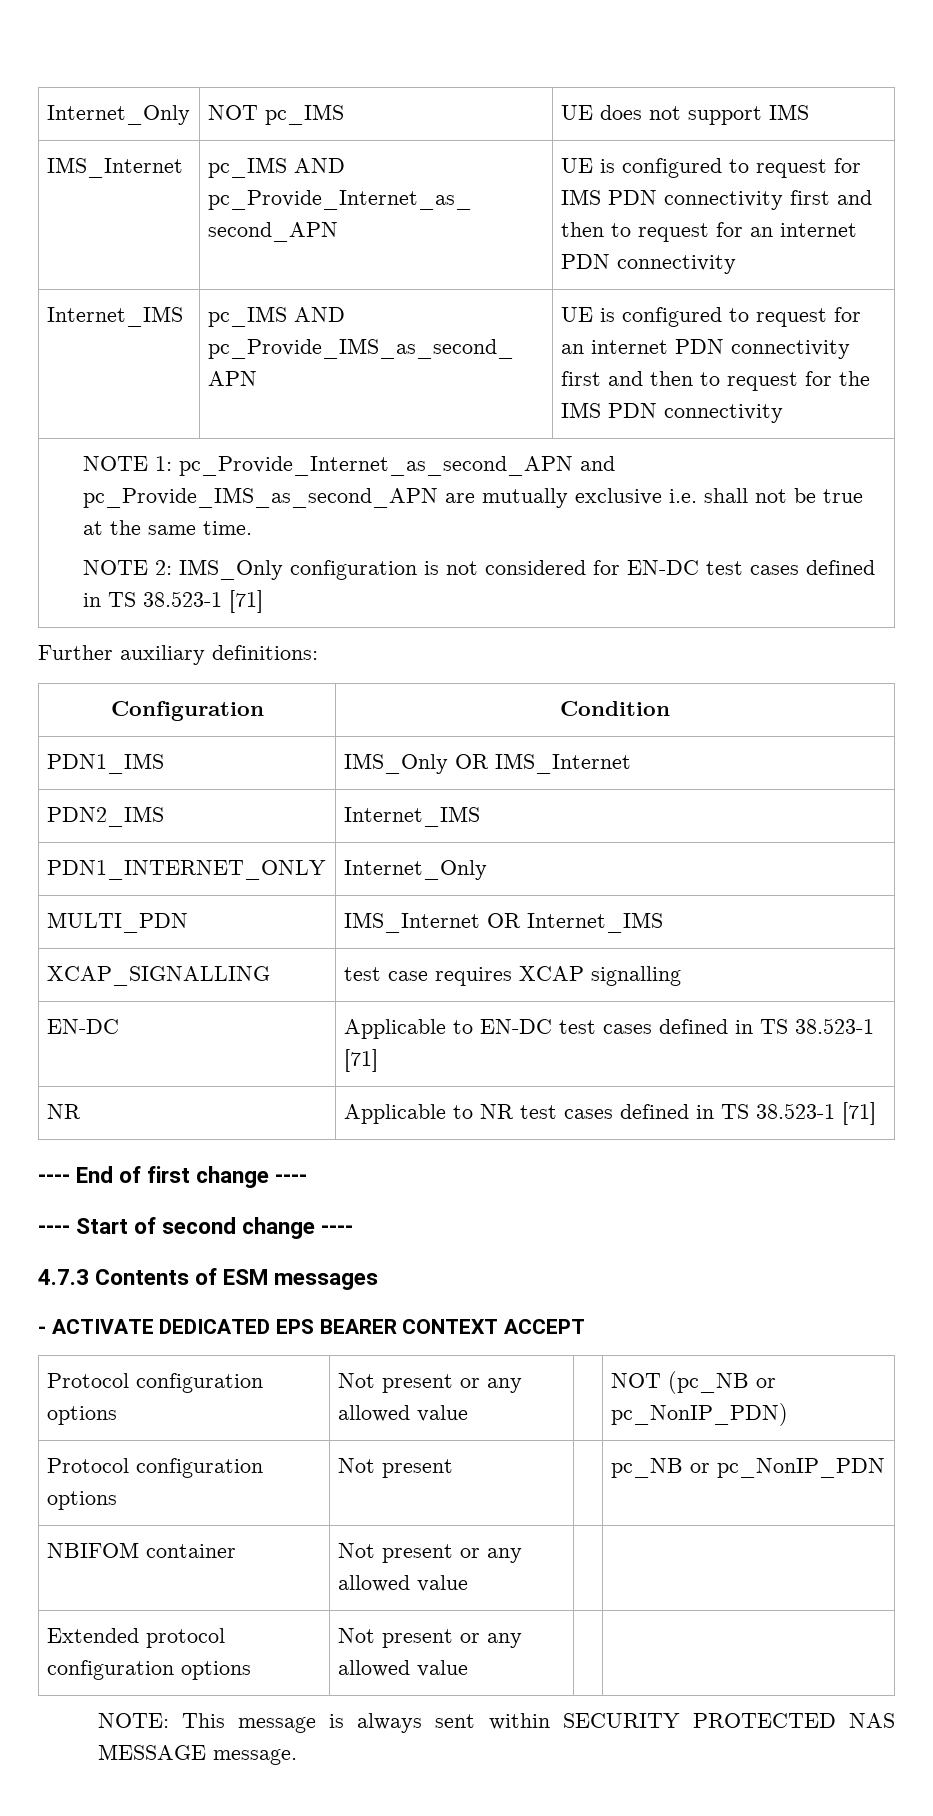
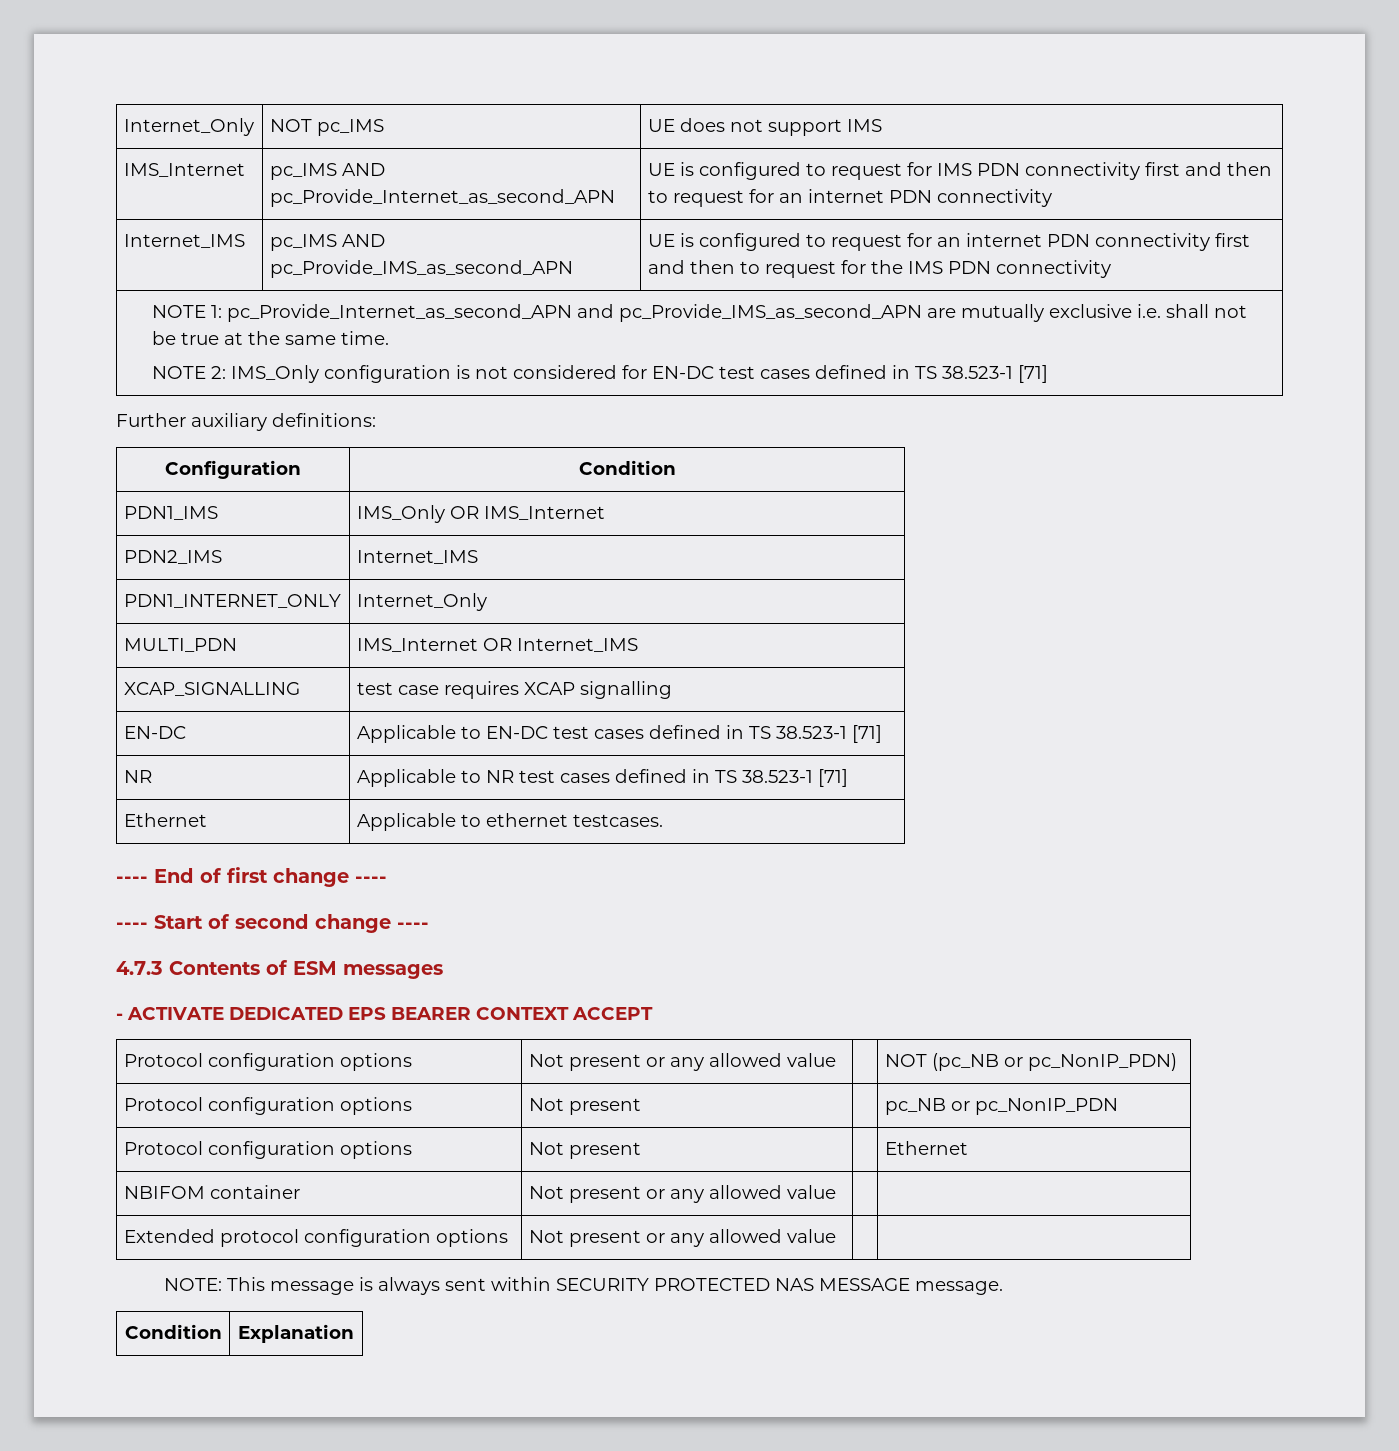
+ Ethernet | Applicable to ethernet testcases.
+ Protocol configuration options | Not present | | Ethernet
+ Condition | Explanation

